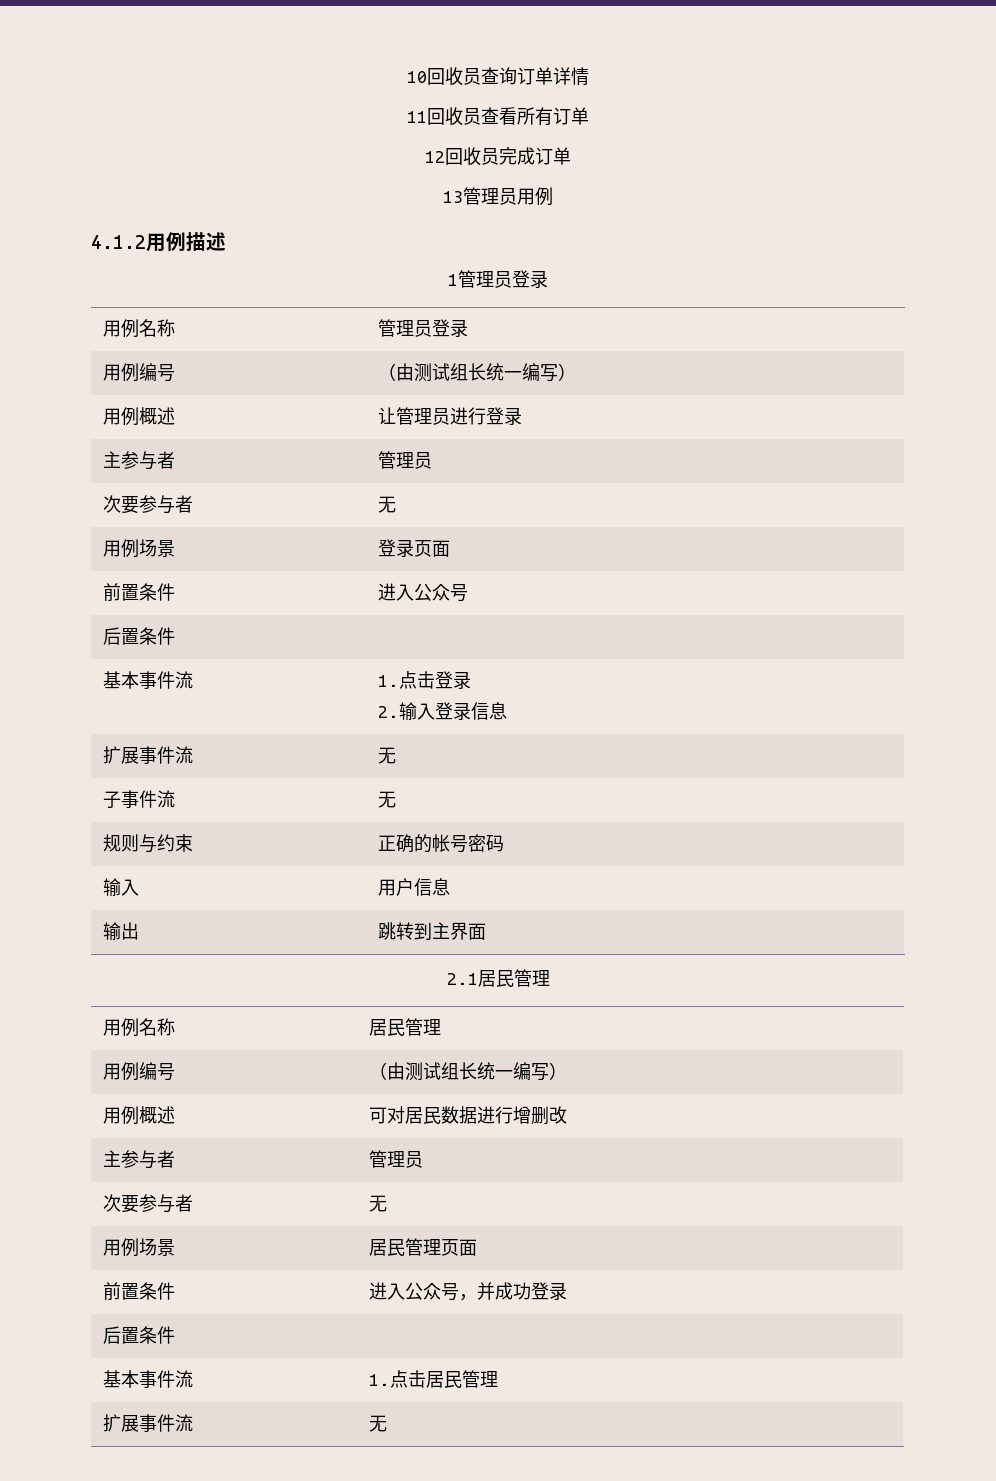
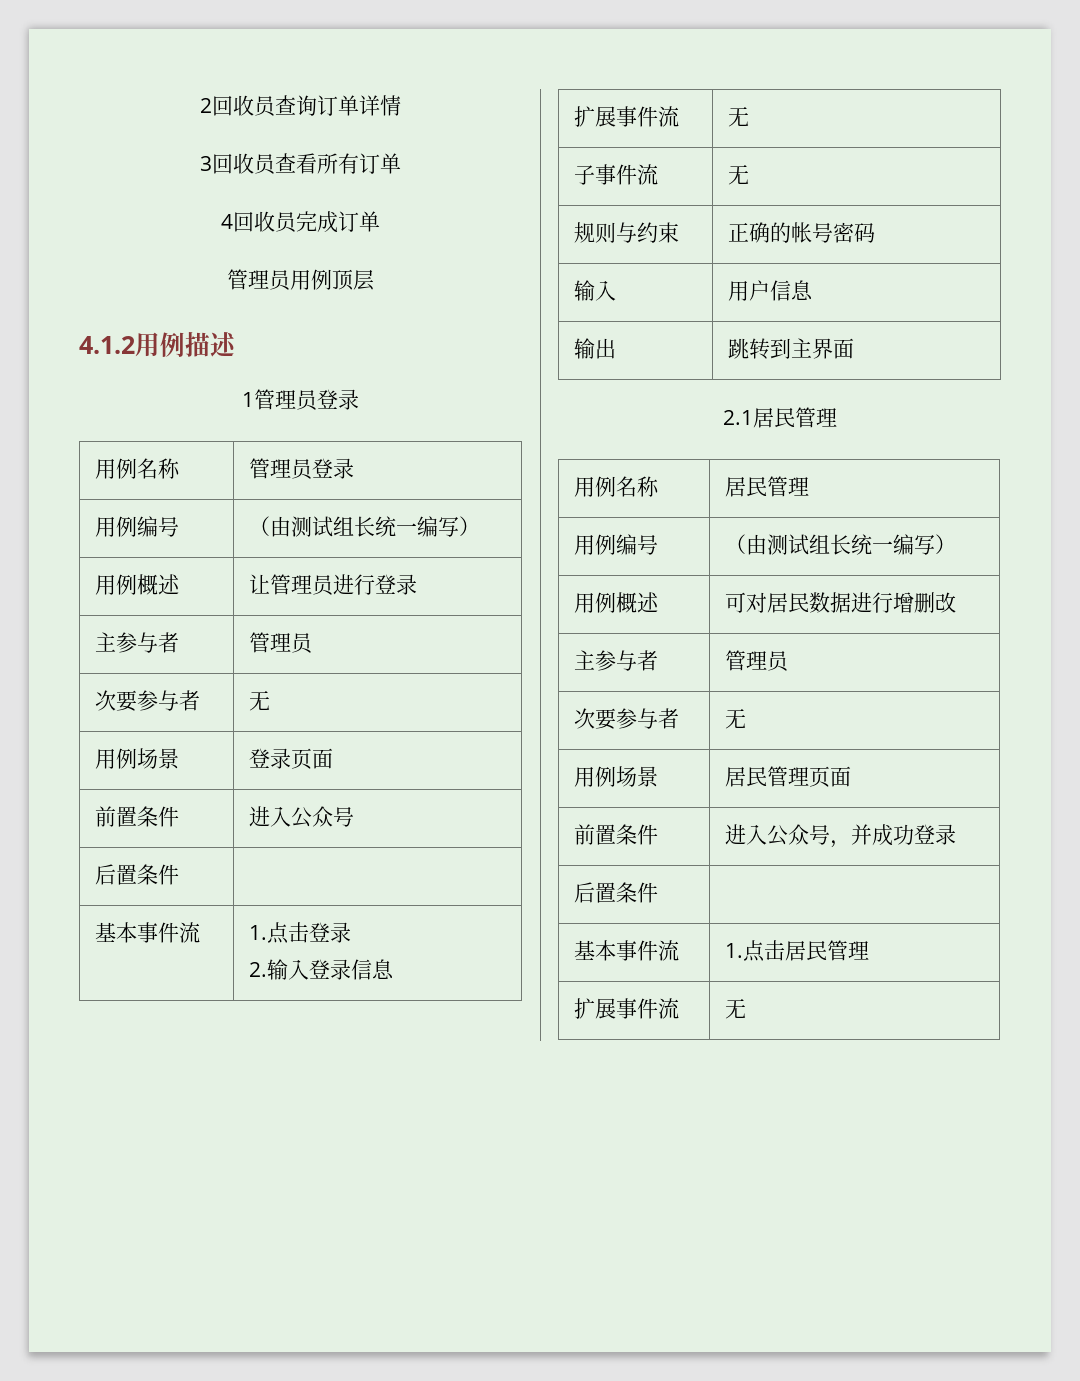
- 10回收员查询订单详情
+ 2回收员查询订单详情
- 11回收员查看所有订单
+ 3回收员查看所有订单
- 12回收员完成订单
+ 4回收员完成订单
- 13管理员用例
+ 管理员用例顶层

